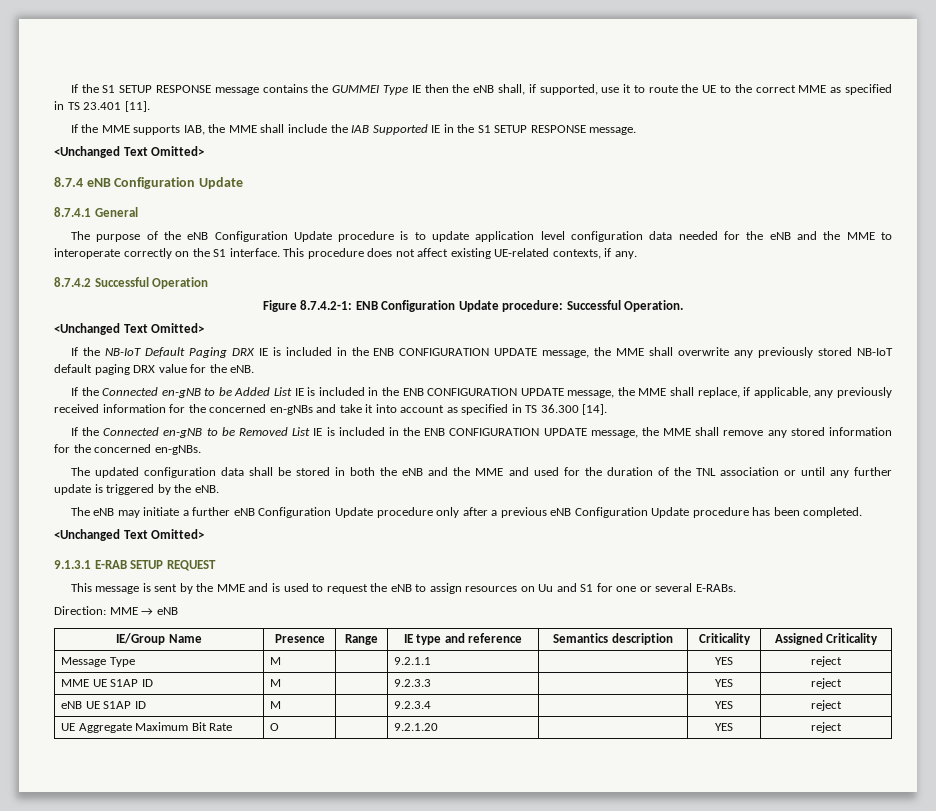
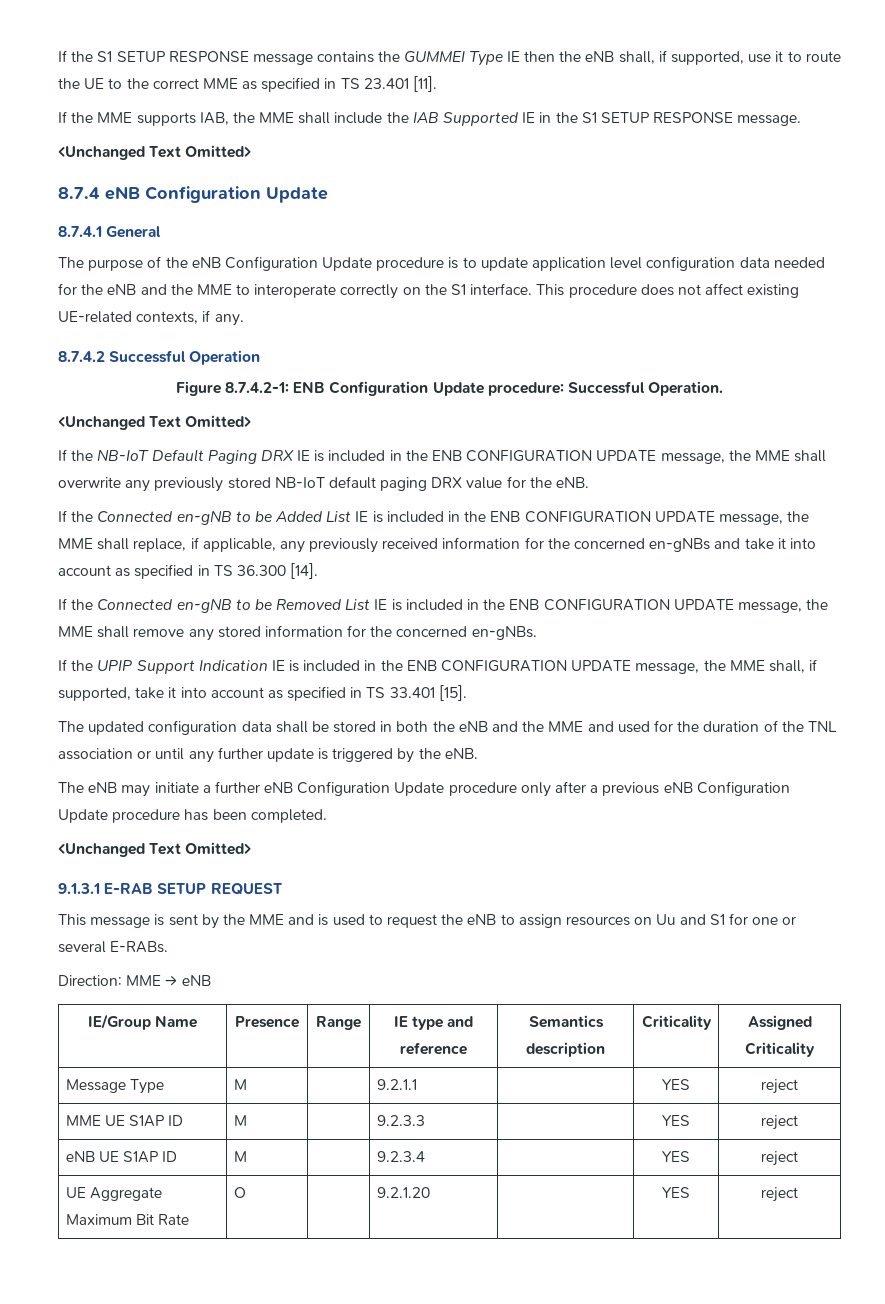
+ If the UPIP Support Indication IE is included in the ENB CONFIGURATION UPDATE message, the MME shall, if supported, take it into account as specified in TS 33.401 [15].

